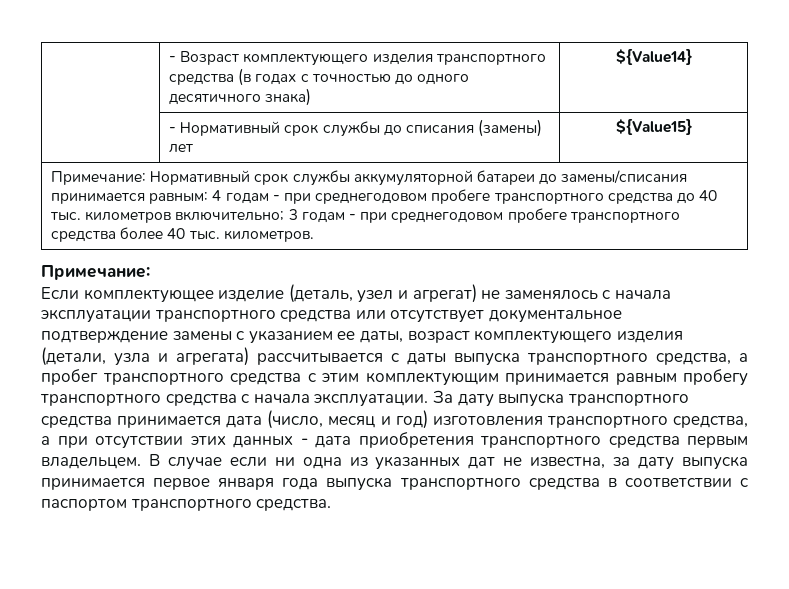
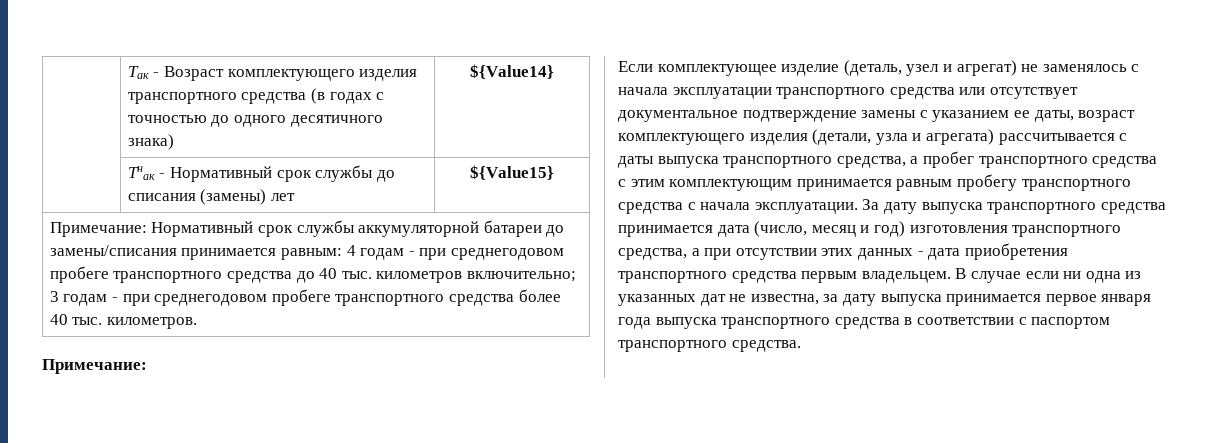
- | - Возраст комплектующего изделия транспортного средства (в годах с точностью до одного десятичного знака) | ${Value14}
+ | Так - Возраст комплектующего изделия транспортного средства (в годах с точностью до одного десятичного знака) | ${Value14}
- | - Нормативный срок службы до списания (замены) лет | ${Value15}
+ | Тнак - Нормативный срок службы до списания (замены) лет | ${Value15}

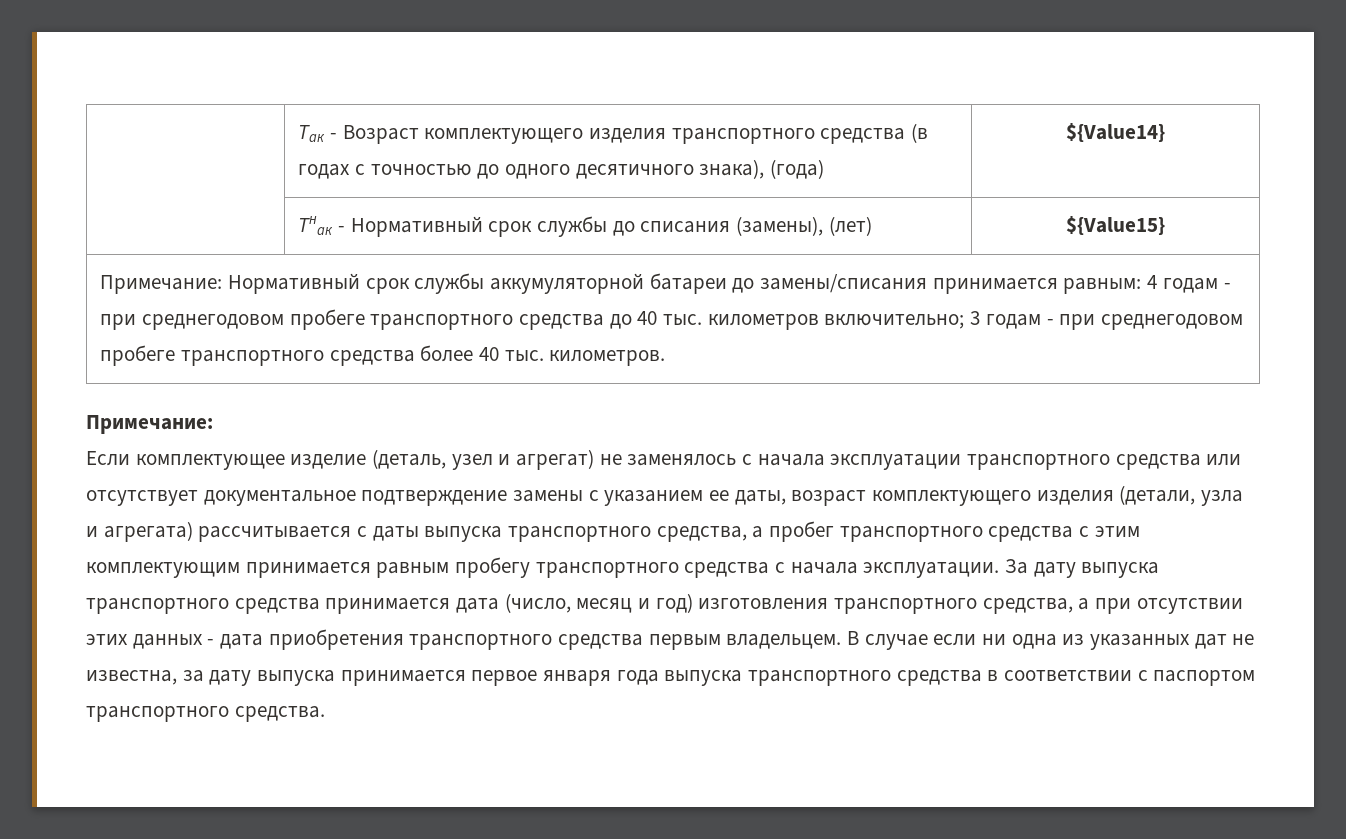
- | Так - Возраст комплектующего изделия транспортного средства (в годах с точностью до одного десятичного знака) | ${Value14}
+ | Так - Возраст комплектующего изделия транспортного средства (в годах с точностью до одного десятичного знака), (года) | ${Value14}
- | Тнак - Нормативный срок службы до списания (замены) лет | ${Value15}
+ | Тнак - Нормативный срок службы до списания (замены), (лет) | ${Value15}

